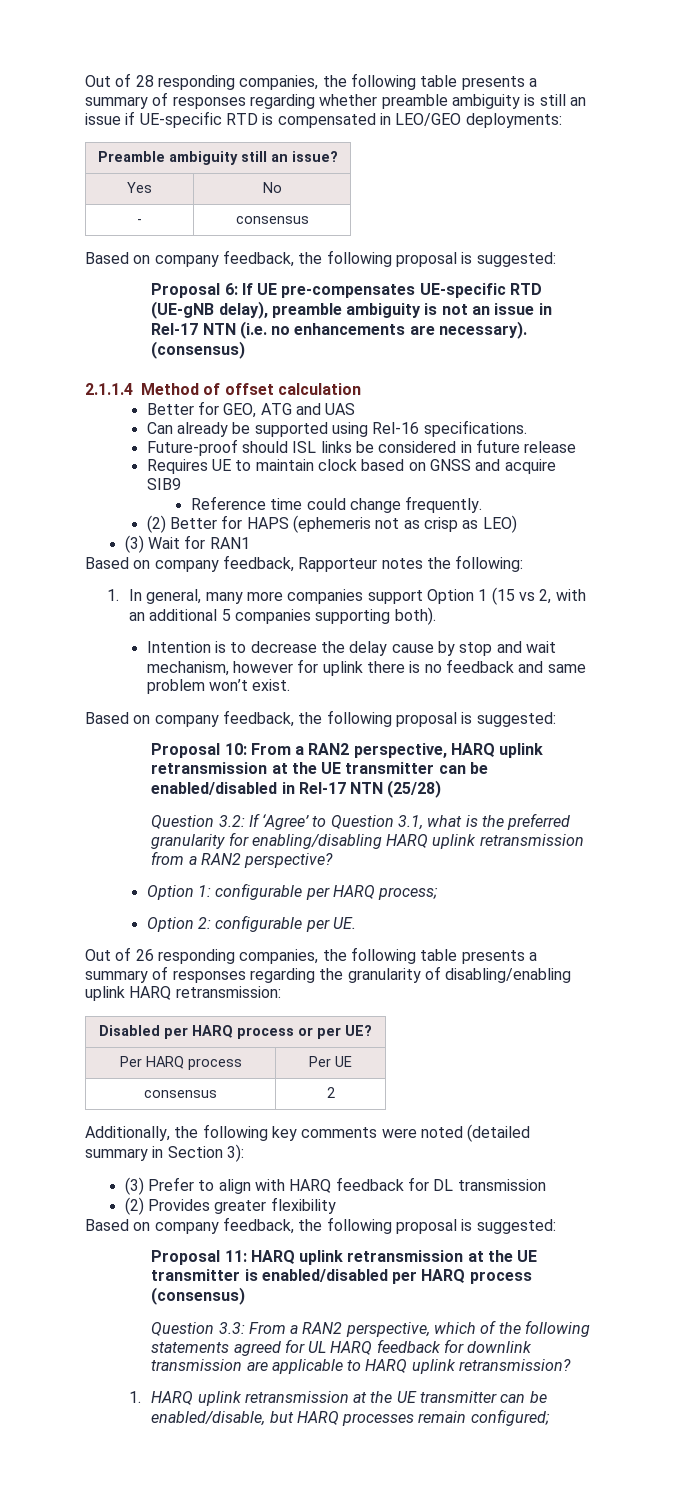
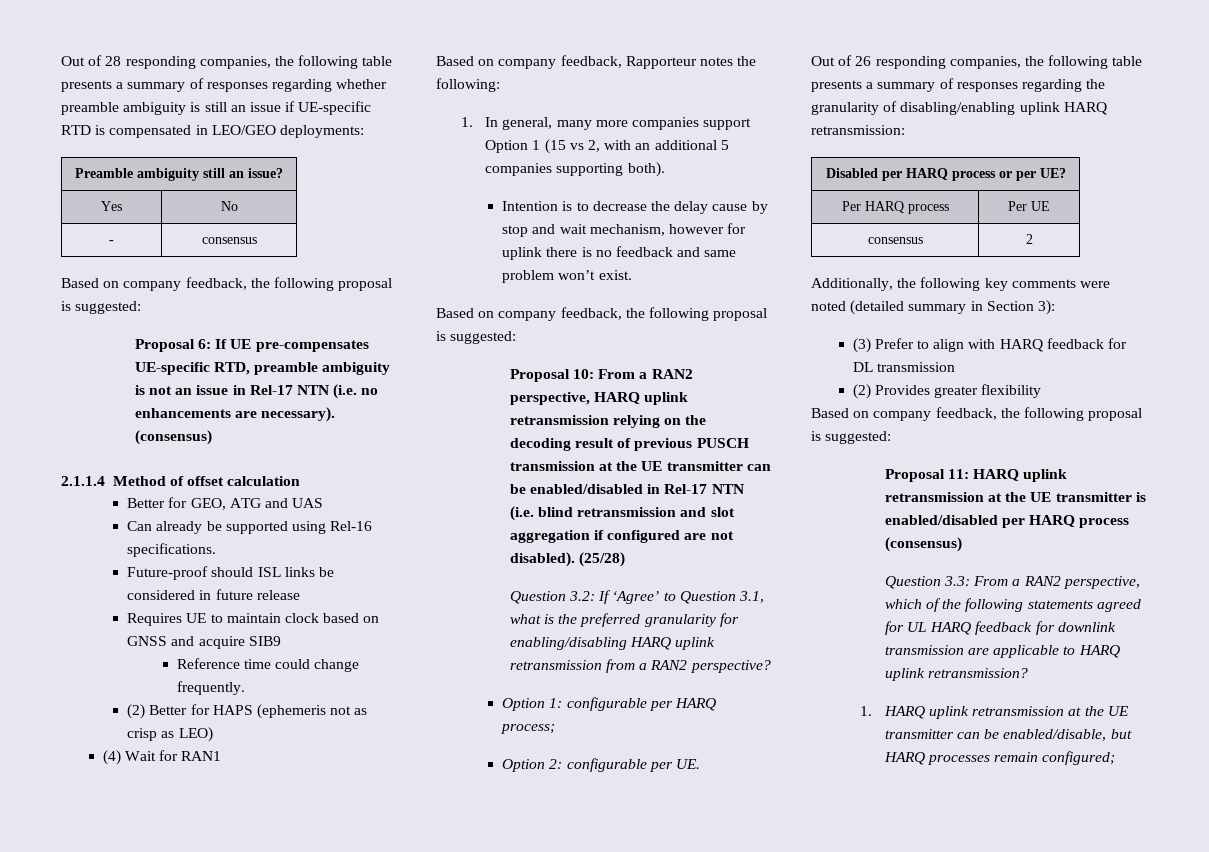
- Proposal 6: If UE pre-compensates UE-specific RTD (UE-gNB delay), preamble ambiguity is not an issue in Rel-17 NTN (i.e. no enhancements are necessary).
+ Proposal 6: If UE pre-compensates UE-specific RTD, preamble ambiguity is not an issue in Rel-17 NTN (i.e. no enhancements are necessary).
- (3) Wait for RAN1
+ (4) Wait for RAN1
- Proposal 10: From a RAN2 perspective, HARQ uplink retransmission at the UE transmitter can be enabled/disabled in Rel-17 NTN (25/28)
+ Proposal 10: From a RAN2 perspective, HARQ uplink retransmission relying on the decoding result of previous PUSCH transmission at the UE transmitter can be enabled/disabled in Rel-17 NTN (i.e. blind retransmission and slot aggregation if configured are not disabled). (25/28)

